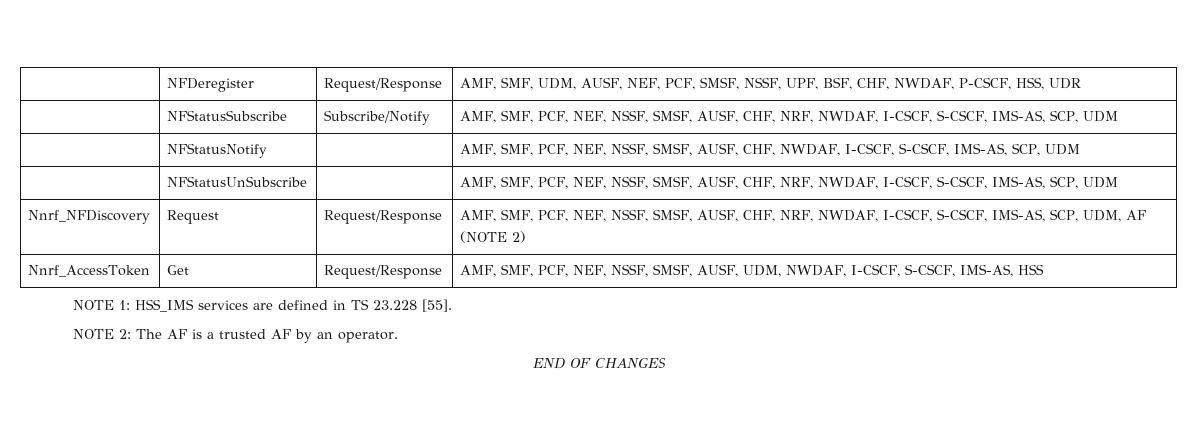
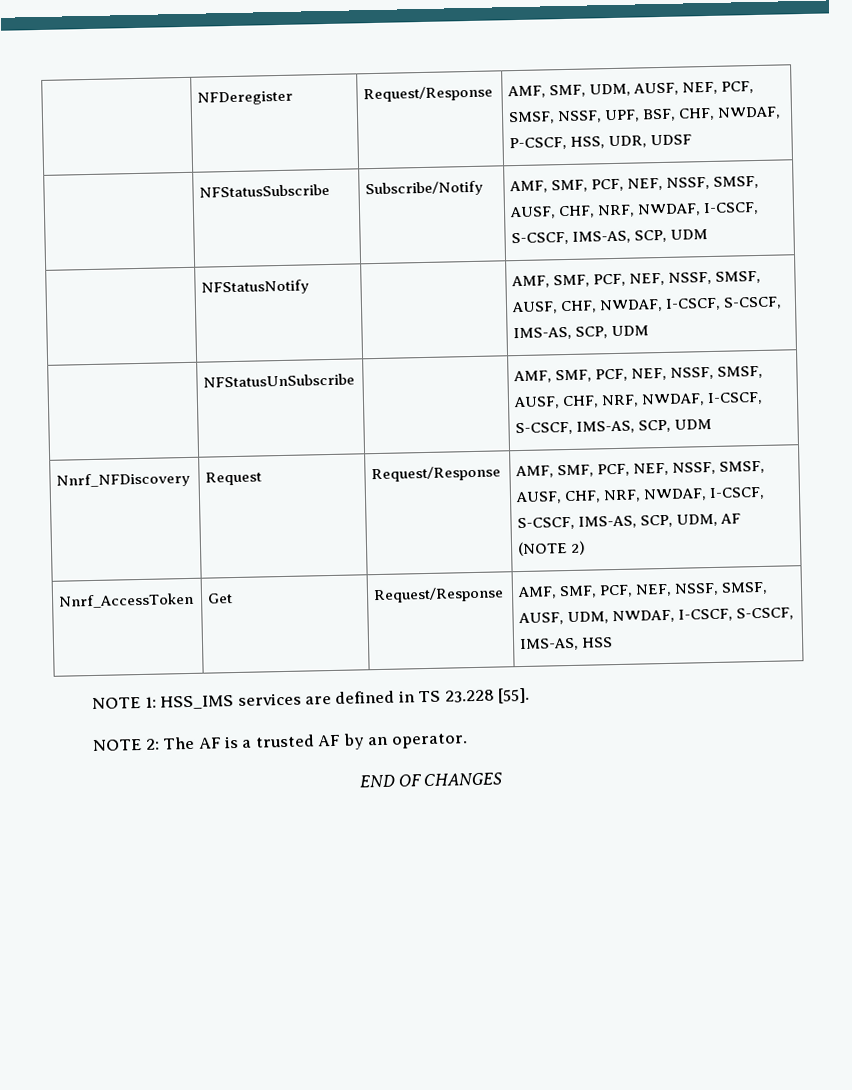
- | NFDeregister | Request/Response | AMF, SMF, UDM, AUSF, NEF, PCF, SMSF, NSSF, UPF, BSF, CHF, NWDAF, P-CSCF, HSS, UDR
+ | NFDeregister | Request/Response | AMF, SMF, UDM, AUSF, NEF, PCF, SMSF, NSSF, UPF, BSF, CHF, NWDAF, P-CSCF, HSS, UDR, UDSF

